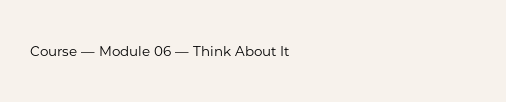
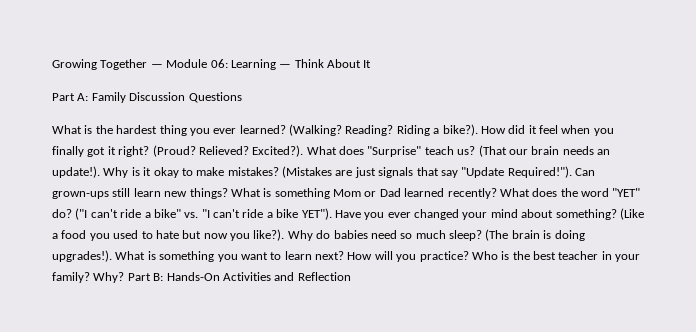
- Course — Module 06 — Think About It
+ Growing Together — Module 06: Learning — Think About It
+ Part A: Family Discussion Questions
+ What is the hardest thing you ever learned? (Walking? Reading? Riding a bike?). How did it feel when you finally got it right? (Proud? Relieved? Excited?). What does "Surprise" teach us? (That our brain needs an update!). Why is it okay to make mistakes? (Mistakes are just signals that say "Update Required!"). Can grown-ups still learn new things? What is something Mom or Dad learned recently? What does the word "YET" do? ("I can't ride a bike" vs. "I can't ride a bike YET"). Have you ever changed your mind about something? (Like a food you used to hate but now you like?). Why do babies need so much sleep? (The brain is doing upgrades!). What is something you want to learn next? How will you practice? Who is the best teacher in your family? Why? Part B: Hands-On Activities and Reflection

